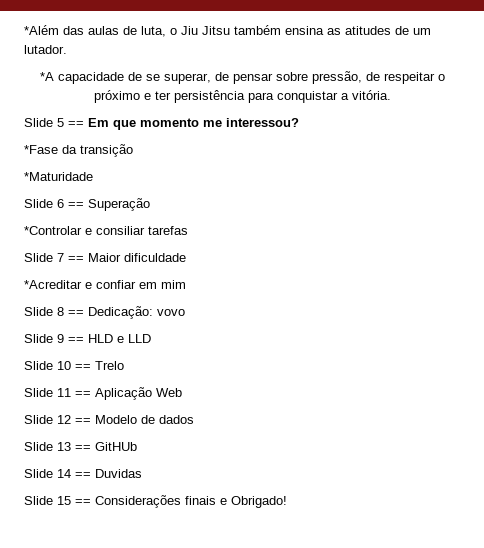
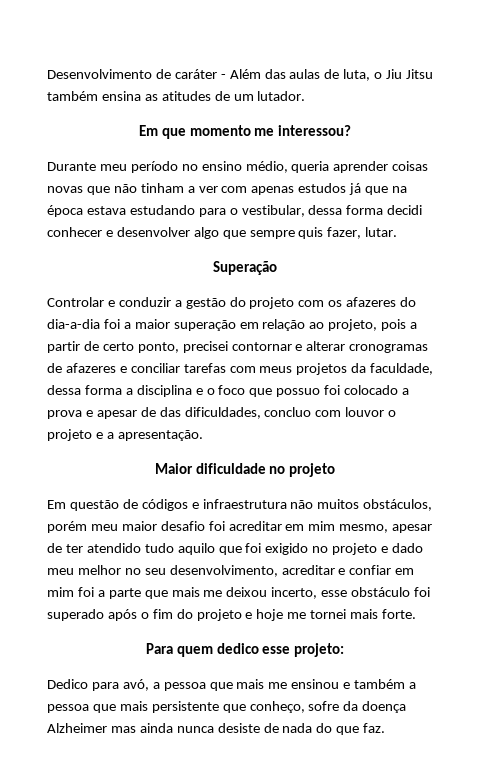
- *Além das aulas de luta, o Jiu Jitsu também ensina as atitudes de um lutador.
+ Desenvolvimento de caráter - Além das aulas de luta, o Jiu Jitsu também ensina as atitudes de um lutador.
- *A capacidade de se superar, de pensar sobre pressão, de respeitar o próximo e ter persistência para conquistar a vitória.
- Slide 5 == Em que momento me interessou?
+ Em que momento me interessou?
- *Fase da transição
- *Maturidade
- Slide 6 == Superação
- *Controlar e consiliar tarefas
- Slide 7 == Maior dificuldade
- *Acreditar e confiar em mim
- Slide 8 == Dedicação: vovo
- Slide 9 == HLD e LLD
- Slide 10 == Trelo
- Slide 11 == Aplicação Web
- Slide 12 == Modelo de dados
- Slide 13 == GitHUb
- Slide 14 == Duvidas
- Slide 15 == Considerações finais e Obrigado!
+ Durante meu período no ensino médio, queria aprender coisas novas que não tinham a ver com apenas estudos já que na época estava estudando para o vestibular, dessa forma decidi conhecer e desenvolver algo que sempre quis fazer, lutar.
+ Superação
+ Controlar e conduzir a gestão do projeto com os afazeres do dia-a-dia foi a maior superação em relação ao projeto, pois a partir de certo ponto, precisei contornar e alterar cronogramas de afazeres e conciliar tarefas com meus projetos da faculdade, dessa forma a disciplina e o foco que possuo foi colocado a prova e apesar de das dificuldades, concluo com louvor o projeto e a apresentação.
+ Maior dificuldade no projeto
+ Em questão de códigos e infraestrutura não muitos obstáculos, porém meu maior desafio foi acreditar em mim mesmo, apesar de ter atendido tudo aquilo que foi exigido no projeto e dado meu melhor no seu desenvolvimento, acreditar e confiar em mim foi a parte que mais me deixou incerto, esse obstáculo foi superado após o fim do projeto e hoje me tornei mais forte.
+ Para quem dedico esse projeto:
+ Dedico para avó, a pessoa que mais me ensinou e também a pessoa que mais persistente que conheço, sofre da doença Alzheimer mas ainda nunca desiste de nada do que faz.

